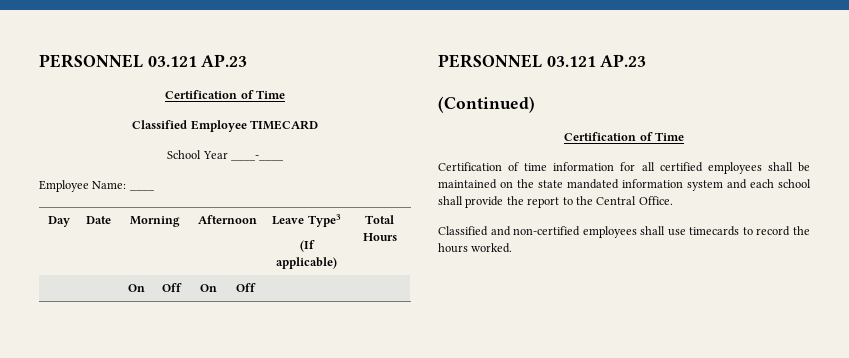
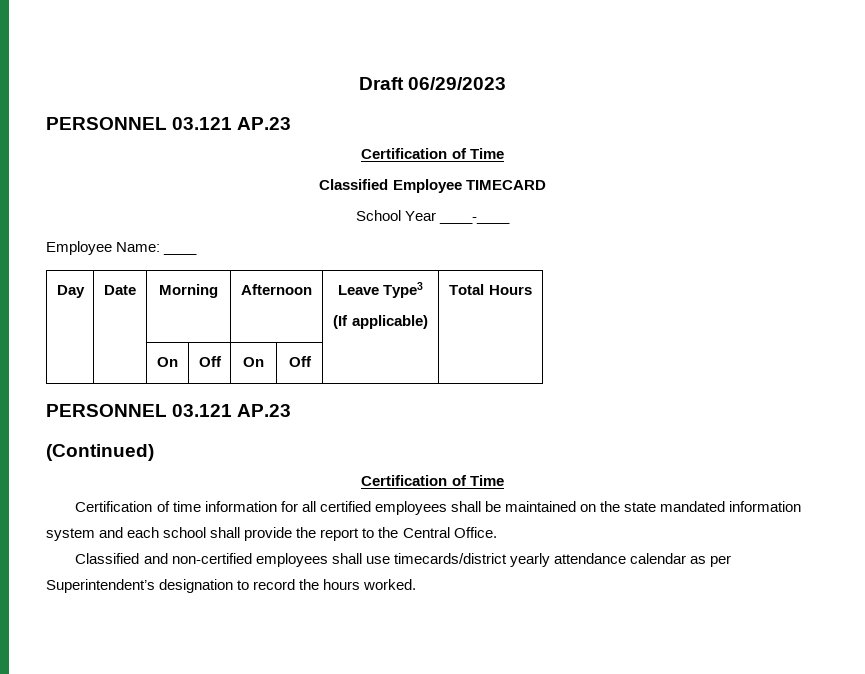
+ Draft 06/29/2023
- Classified and non-certified employees shall use timecards to record the hours worked.
+ Classified and non-certified employees shall use timecards/district yearly attendance calendar as per Superintendent’s designation to record the hours worked.

